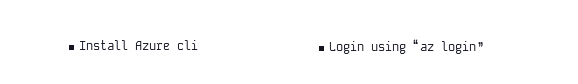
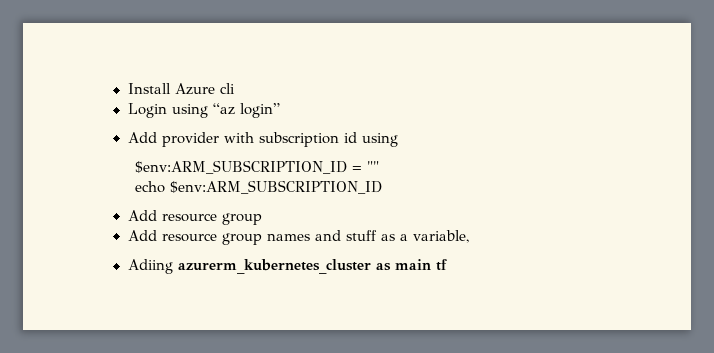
+ Add provider with subscription id using
+ $env:ARM_SUBSCRIPTION_ID = ""
+ echo $env:ARM_SUBSCRIPTION_ID
+ Add resource group
+ Add resource group names and stuff as a variable,
+ Adiing azurerm_kubernetes_cluster as main tf

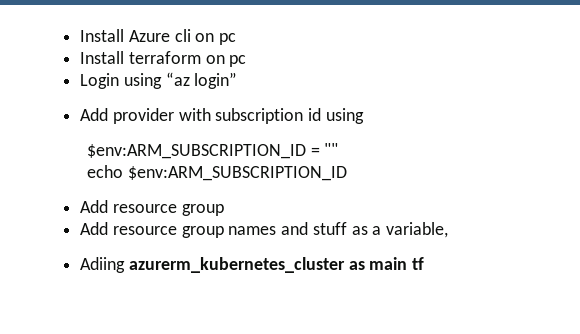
- Install Azure cli
+ Install Azure cli on pc
+ Install terraform on pc

